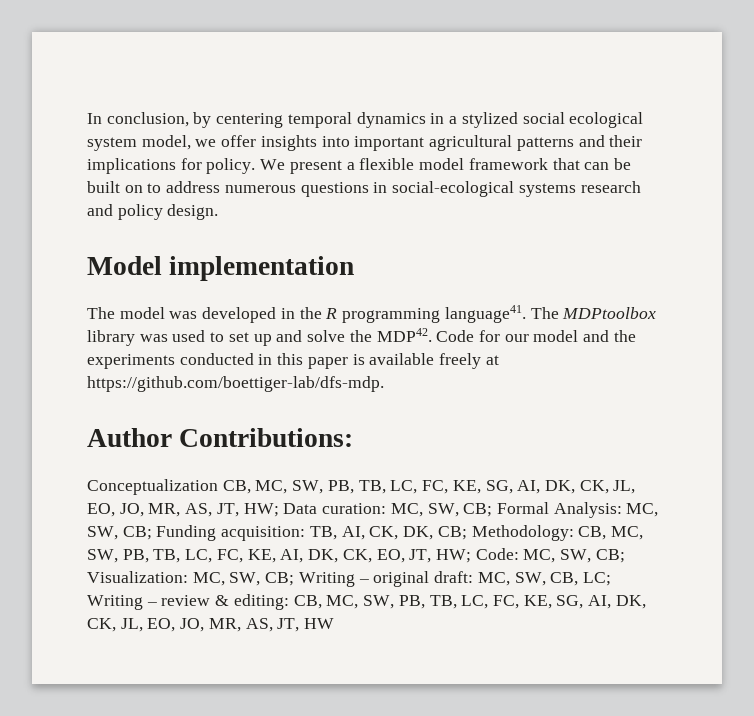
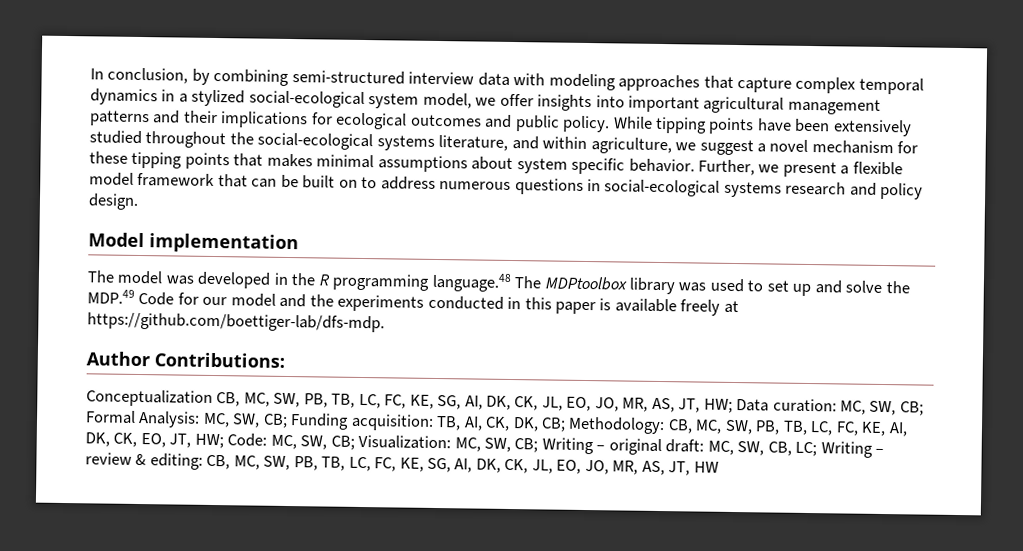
- In conclusion, by centering temporal dynamics in a stylized social ecological system model, we offer insights into important agricultural patterns and their implications for policy. We present a flexible model framework that can be built on to address numerous questions in social-ecological systems research and policy design.
+ In conclusion, by combining semi-structured interview data with modeling approaches that capture complex temporal dynamics in a stylized social-ecological system model, we offer insights into important agricultural management patterns and their implications for ecological outcomes and public policy. While tipping points have been extensively studied throughout the social-ecological systems literature, and within agriculture, we suggest a novel mechanism for these tipping points that makes minimal assumptions about system specific behavior. Further, we present a flexible model framework that can be built on to address numerous questions in social-ecological systems research and policy design.
- The model was developed in the R programming language41. The MDPtoolbox library was used to set up and solve the MDP42. Code for our model and the experiments conducted in this paper is available freely at https://github.com/boettiger-lab/dfs-mdp.
+ The model was developed in the R programming language.48 The MDPtoolbox library was used to set up and solve the MDP.49 Code for our model and the experiments conducted in this paper is available freely at https://github.com/boettiger-lab/dfs-mdp.

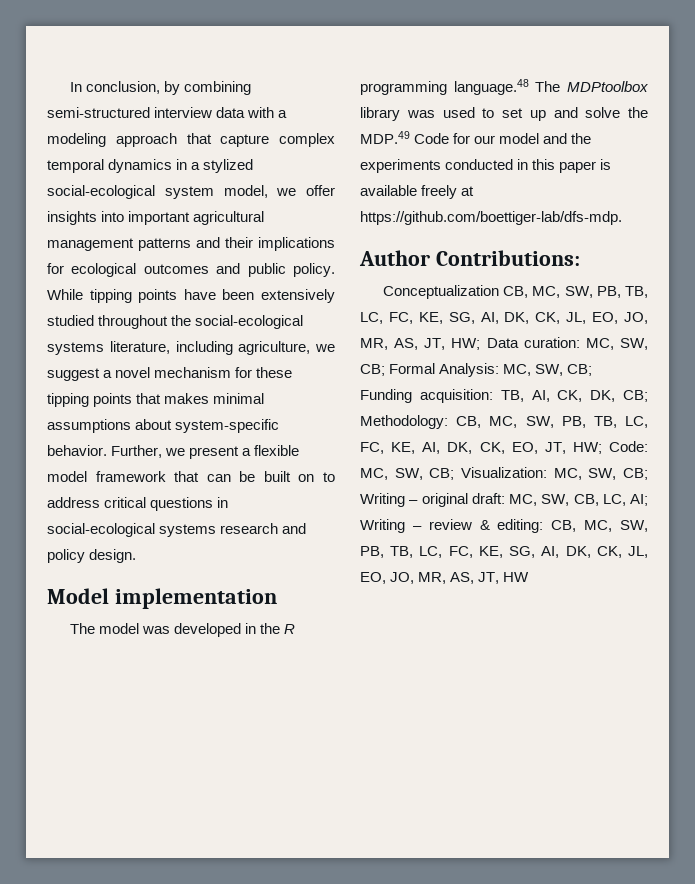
- In conclusion, by combining semi-structured interview data with modeling approaches that capture complex temporal dynamics in a stylized social-ecological system model, we offer insights into important agricultural management patterns and their implications for ecological outcomes and public policy.
+ In conclusion, by combining semi-structured interview data with a modeling approach that capture complex temporal dynamics in a stylized social-ecological system model, we offer insights into important agricultural management patterns and their implications for ecological outcomes and public policy.
- While tipping points have been extensively studied throughout the social-ecological systems literature, and within agriculture, we suggest a novel mechanism for these tipping points that makes minimal assumptions about system specific behavior.
+ While tipping points have been extensively studied throughout the social-ecological systems literature, including agriculture, we suggest a novel mechanism for these tipping points that makes minimal assumptions about system-specific behavior.
- Further, we present a flexible model framework that can be built on to address numerous questions in social-ecological systems research and policy design.
+ Further, we present a flexible model framework that can be built on to address critical questions in social-ecological systems research and policy design.
- MC, SW, CB, LC;
+ MC, SW, CB, LC, AI;

